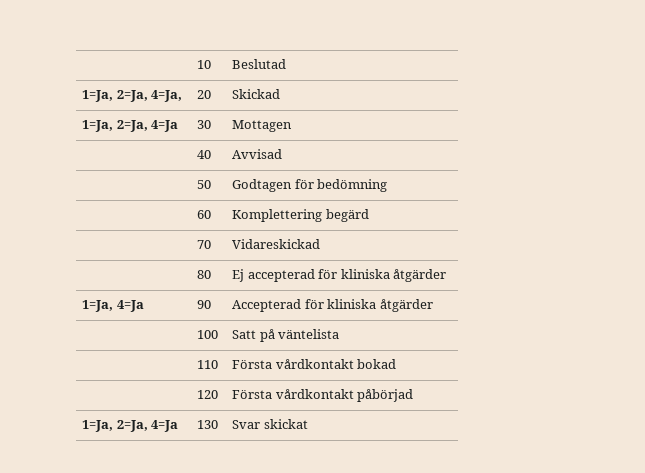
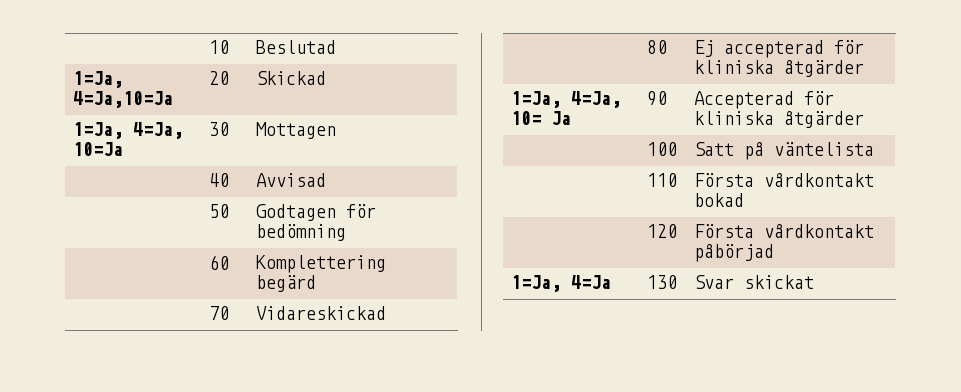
- 1=Ja, 2=Ja, 4=Ja, | 20 | Skickad
+ 1=Ja, 4=Ja,10=Ja | 20 | Skickad
- 1=Ja, 2=Ja, 4=Ja | 30 | Mottagen
+ 1=Ja, 4=Ja, 10=Ja | 30 | Mottagen
- 1=Ja, 4=Ja | 90 | Accepterad för kliniska åtgärder
+ 1=Ja, 4=Ja, 10= Ja | 90 | Accepterad för kliniska åtgärder
- 1=Ja, 2=Ja, 4=Ja | 130 | Svar skickat
+ 1=Ja, 4=Ja | 130 | Svar skickat

